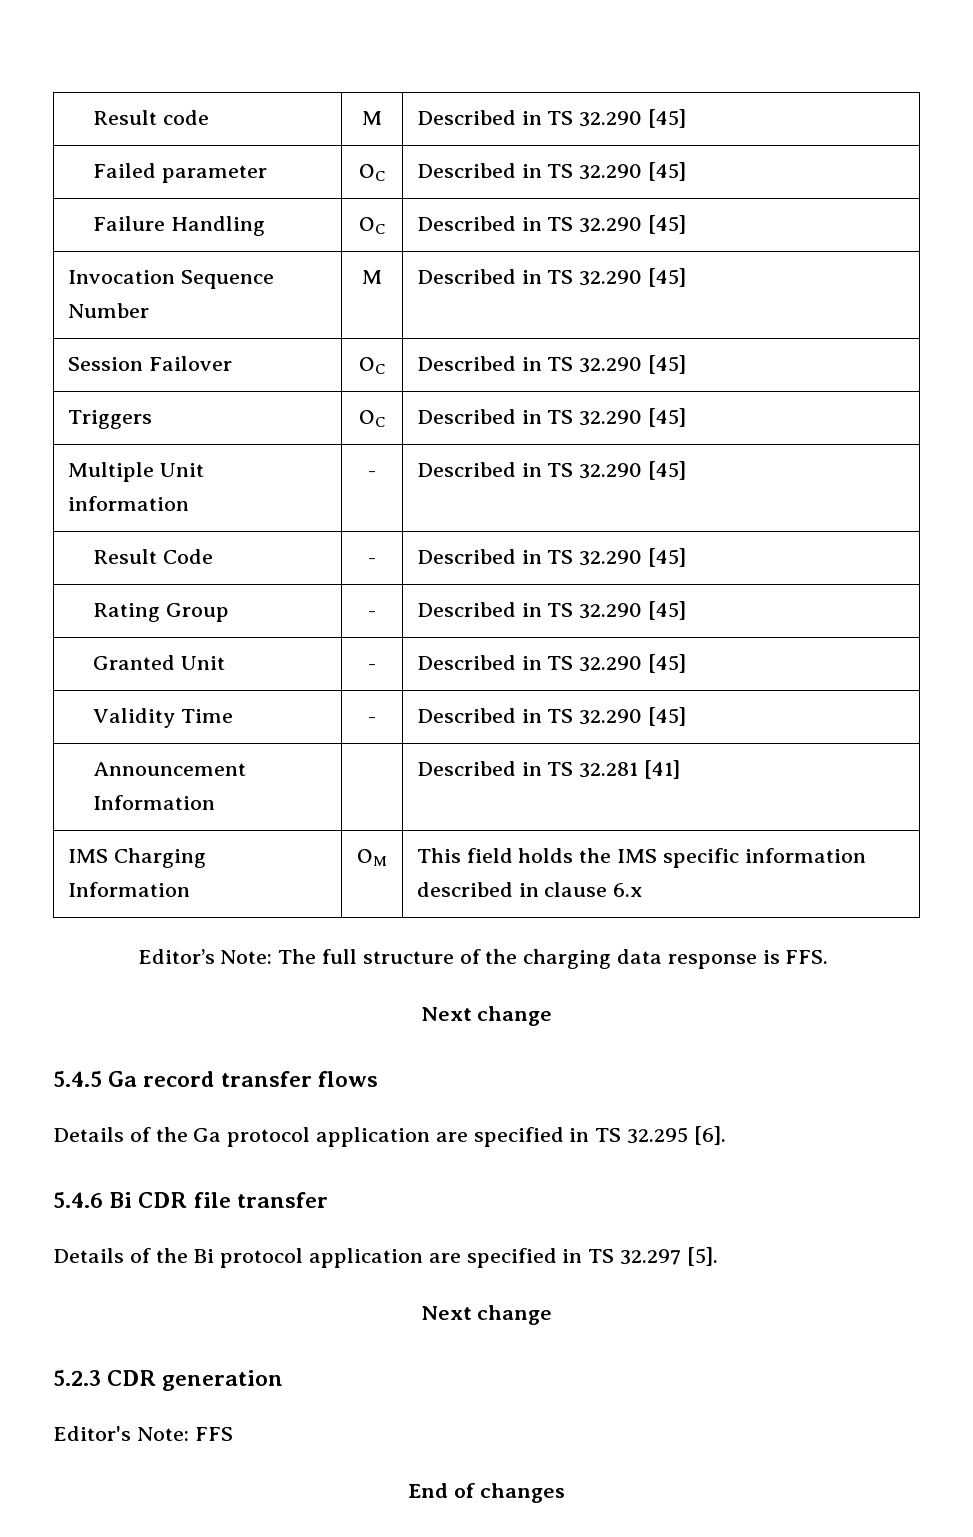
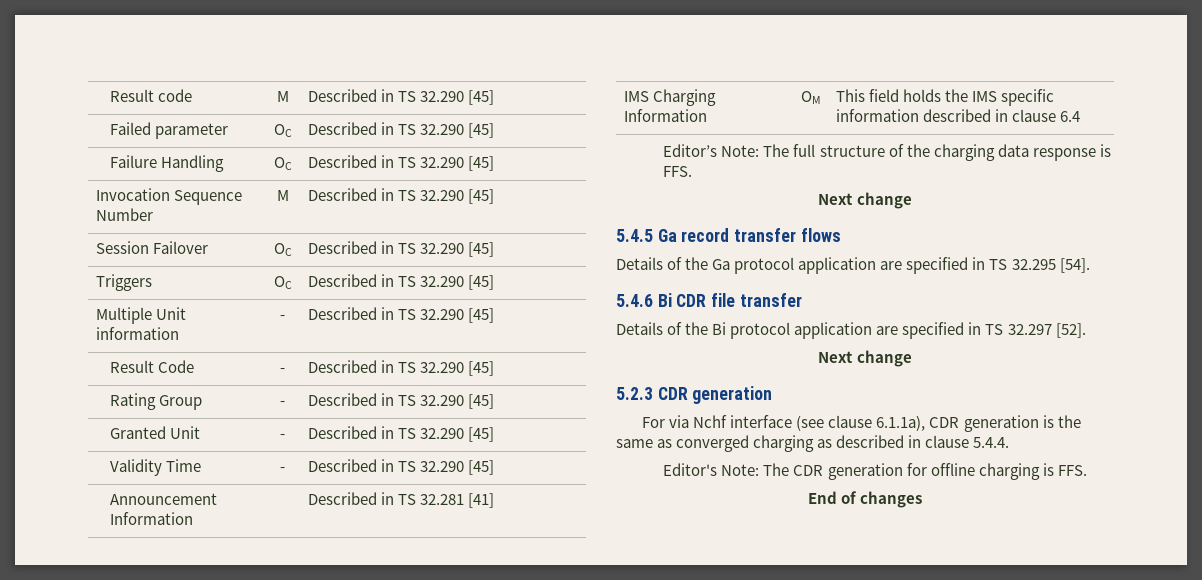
- IMS Charging Information | OM | This field holds the IMS specific information described in clause 6.x
+ IMS Charging Information | OM | This field holds the IMS specific information described in clause 6.4
- Details of the Ga protocol application are specified in TS 32.295 [6].
+ Details of the Ga protocol application are specified in TS 32.295 [54].
- Details of the Bi protocol application are specified in TS 32.297 [5].
+ Details of the Bi protocol application are specified in TS 32.297 [52].
- Editor's Note: FFS
+ For via Nchf interface (see clause 6.1.1a), CDR generation is the same as converged charging as described in clause 5.4.4.
+ Editor's Note: The CDR generation for offline charging is FFS.

